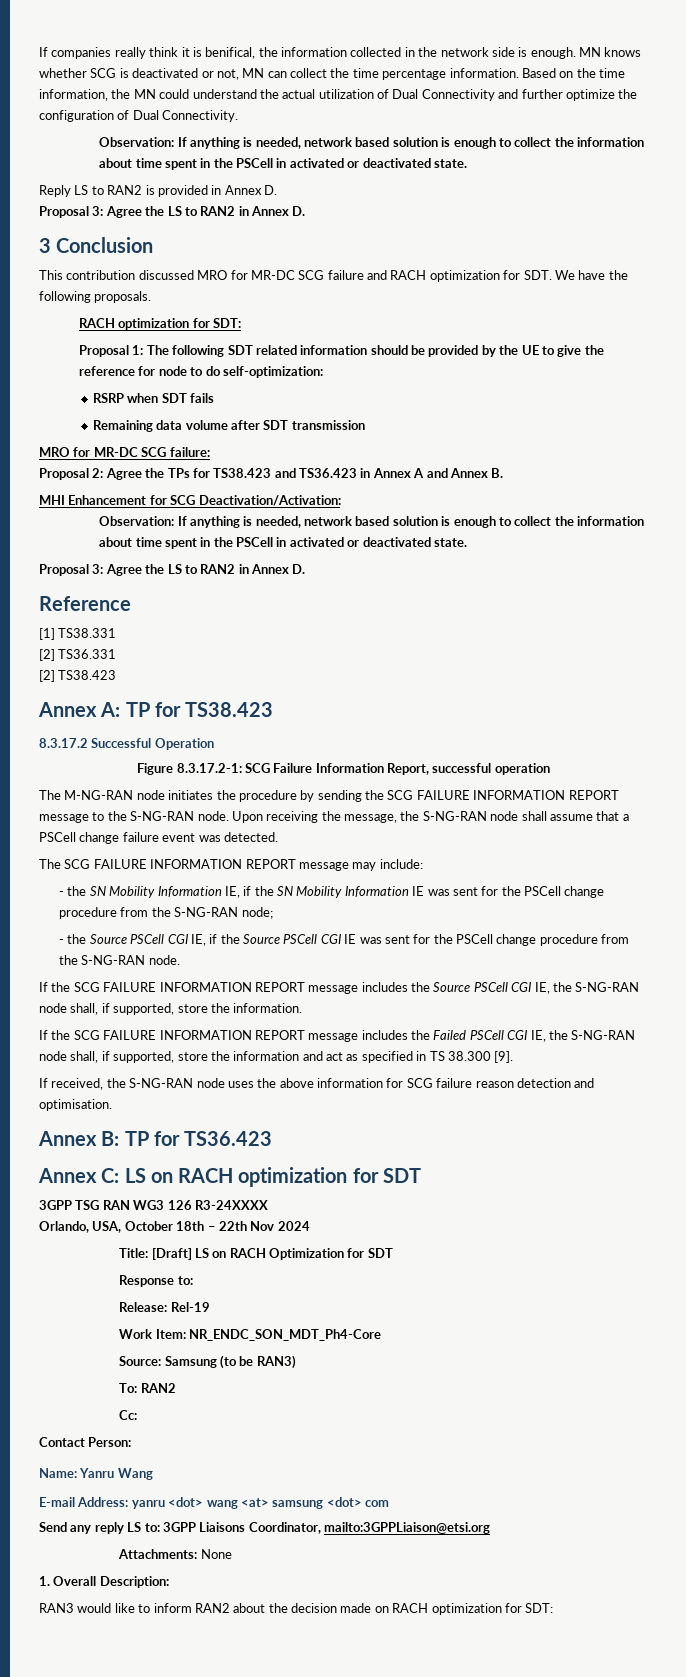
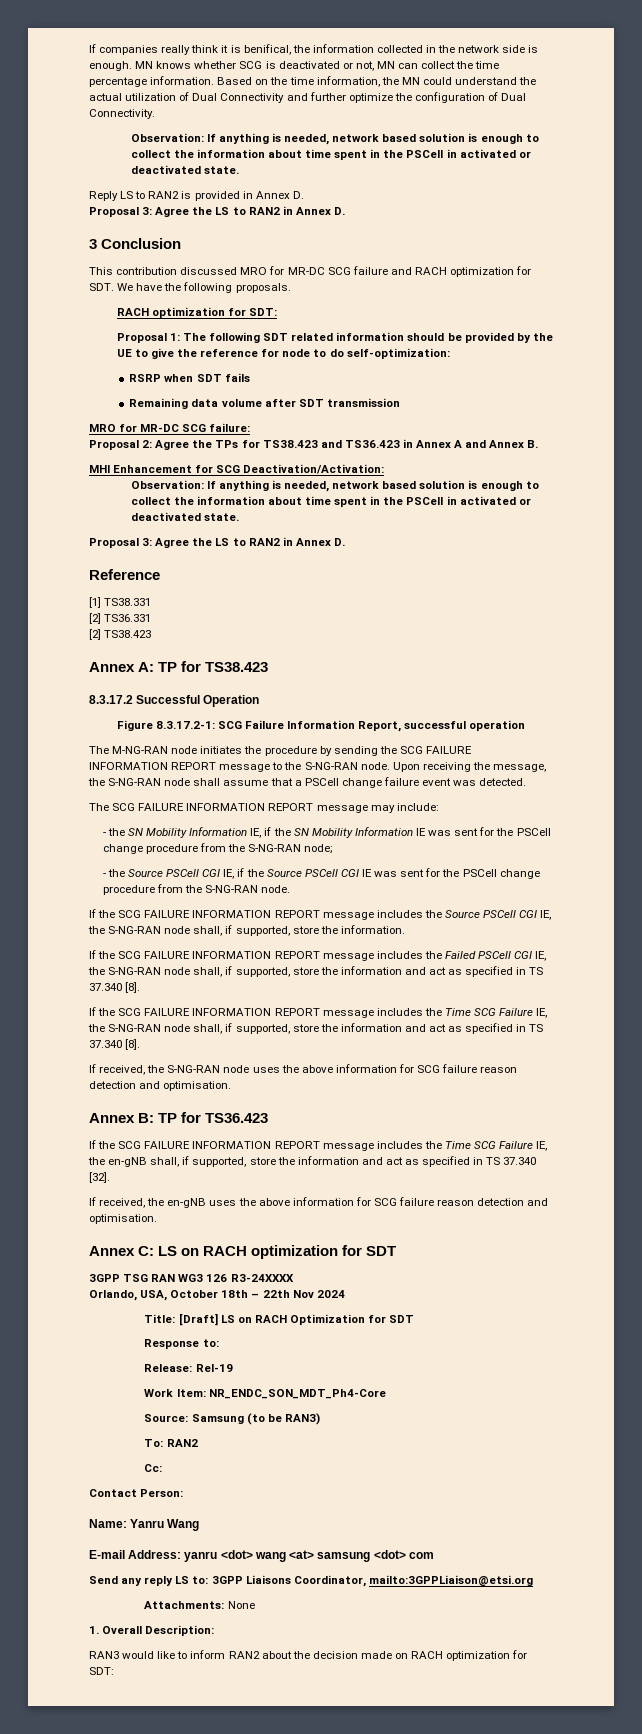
- If the SCG FAILURE INFORMATION REPORT message includes the Failed PSCell CGI IE, the S-NG-RAN node shall, if supported, store the information and act as specified in TS 38.300 [9].
+ If the SCG FAILURE INFORMATION REPORT message includes the Failed PSCell CGI IE, the S-NG-RAN node shall, if supported, store the information and act as specified in TS 37.340 [8].
+ If the SCG FAILURE INFORMATION REPORT message includes the Time SCG Failure IE, the S-NG-RAN node shall, if supported, store the information and act as specified in TS 37.340 [8].
+ If the SCG FAILURE INFORMATION REPORT message includes the Time SCG Failure IE, the en-gNB shall, if supported, store the information and act as specified in TS 37.340 [32].
+ If received, the en-gNB uses the above information for SCG failure reason detection and optimisation.

